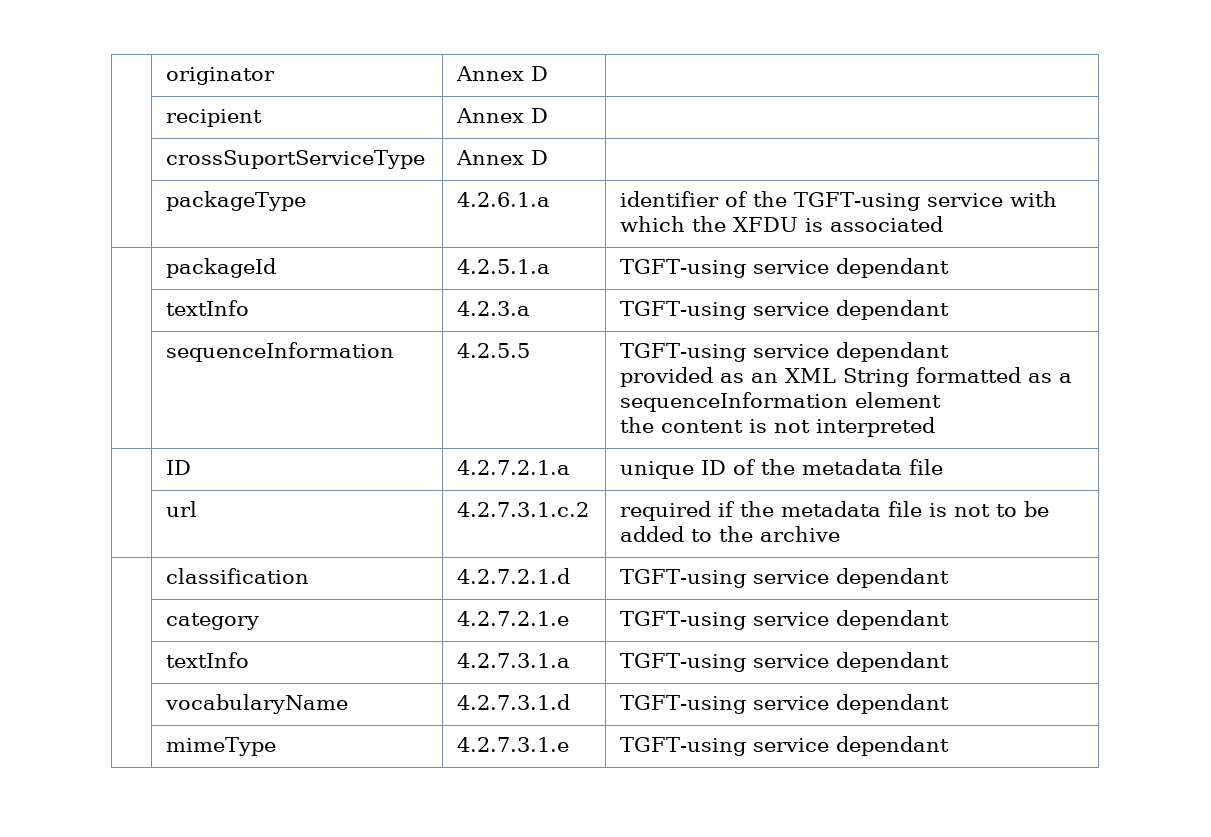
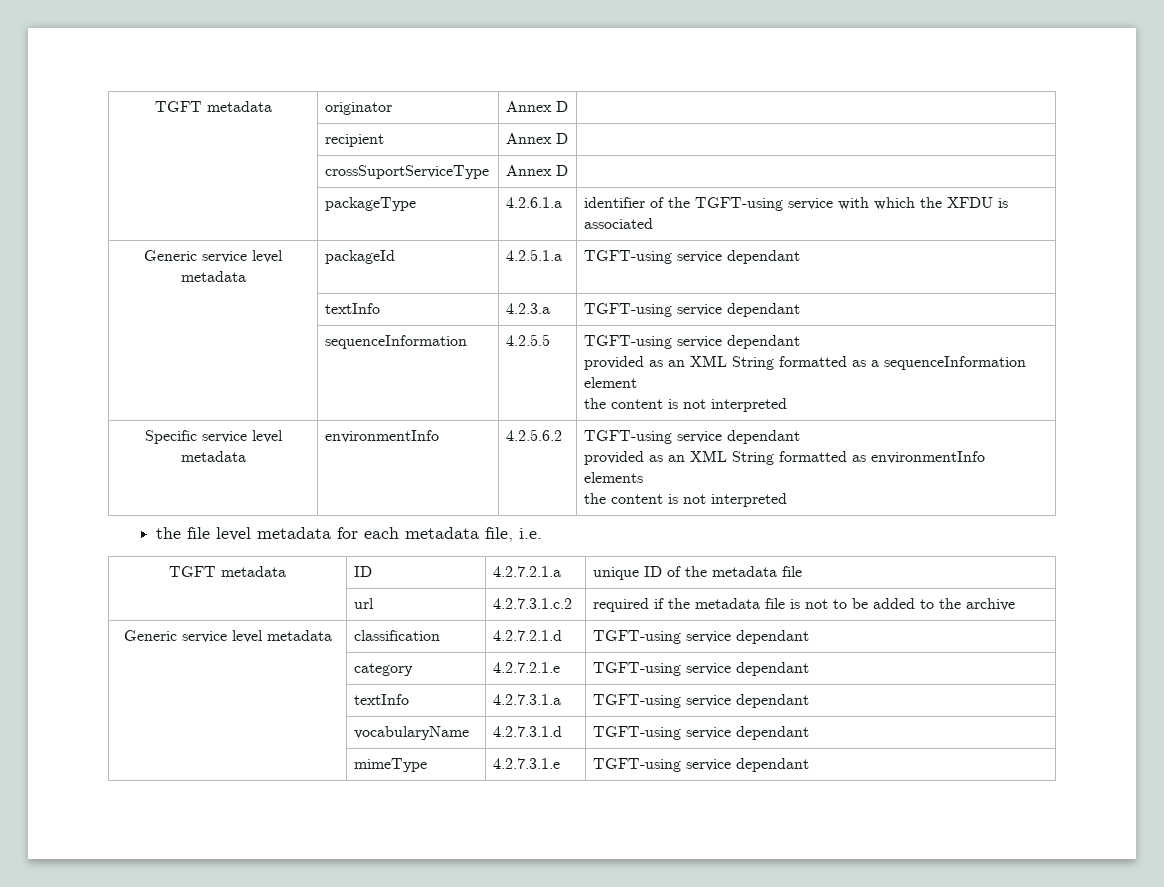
- | originator | Annex D |
+ TGFT metadata | originator | Annex D |
- | packageId | 4.2.5.1.a | TGFT-using service dependant
+ Generic service level metadata | packageId | 4.2.5.1.a | TGFT-using service dependant
- | ID | 4.2.7.2.1.a | unique ID of the metadata file
+ Specific service level metadata | environmentInfo | 4.2.5.6.2 | TGFT-using service dependant
+ provided as an XML String formatted as environmentInfo elements
+ the content is not interpreted
+ the file level metadata for each metadata file, i.e.
+ TGFT metadata | ID | 4.2.7.2.1.a | unique ID of the metadata file
- | classification | 4.2.7.2.1.d | TGFT-using service dependant
+ Generic service level metadata | classification | 4.2.7.2.1.d | TGFT-using service dependant

